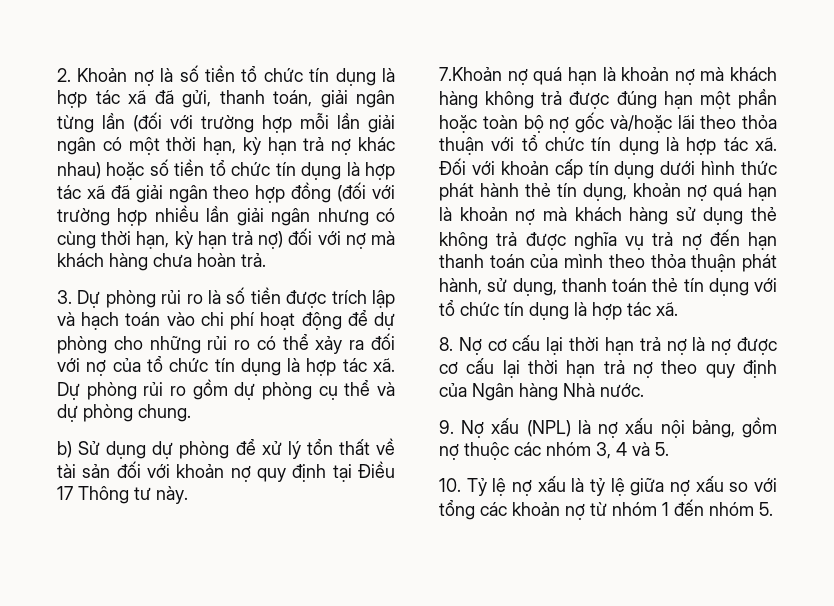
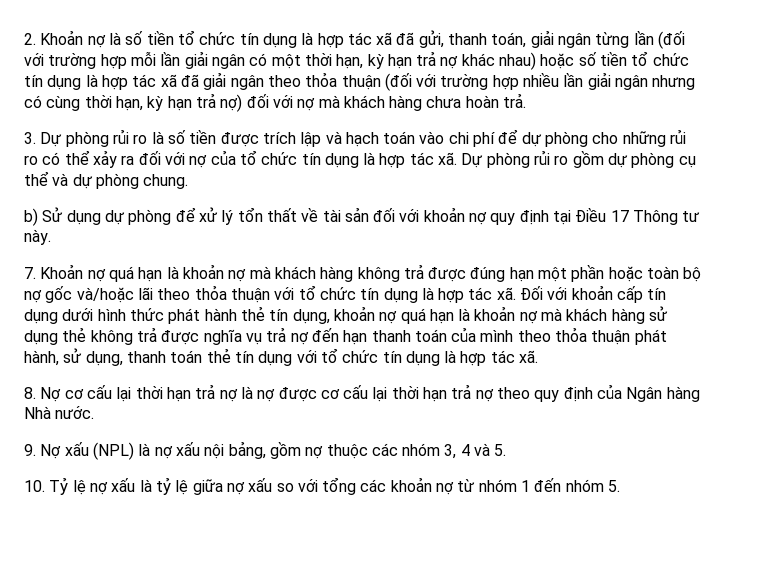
- 2. Khoản nợ là số tiền tổ chức tín dụng là hợp tác xã đã gửi, thanh toán, giải ngân từng lần (đối với trường hợp mỗi lần giải ngân có một thời hạn, kỳ hạn trả nợ khác nhau) hoặc số tiền tổ chức tín dụng là hợp tác xã đã giải ngân theo hợp đồng (đối với trường hợp nhiều lần giải ngân nhưng có cùng thời hạn, kỳ hạn trả nợ) đối với nợ mà khách hàng chưa hoàn trả.
+ 2. Khoản nợ là số tiền tổ chức tín dụng là hợp tác xã đã gửi, thanh toán, giải ngân từng lần (đối với trường hợp mỗi lần giải ngân có một thời hạn, kỳ hạn trả nợ khác nhau) hoặc số tiền tổ chức tín dụng là hợp tác xã đã giải ngân theo thỏa thuận (đối với trường hợp nhiều lần giải ngân nhưng có cùng thời hạn, kỳ hạn trả nợ) đối với nợ mà khách hàng chưa hoàn trả.
- 3. Dự phòng rủi ro là số tiền được trích lập và hạch toán vào chi phí hoạt động để dự phòng cho những rủi ro có thể xảy ra đối với nợ của tổ chức tín dụng là hợp tác xã.
+ 3. Dự phòng rủi ro là số tiền được trích lập và hạch toán vào chi phí để dự phòng cho những rủi ro có thể xảy ra đối với nợ của tổ chức tín dụng là hợp tác xã.
- 7.Khoản nợ quá hạn là khoản nợ mà khách hàng không trả được đúng hạn một phần hoặc toàn bộ nợ gốc và/hoặc lãi theo thỏa thuận với tổ chức tín dụng là hợp tác xã.
+ 7. Khoản nợ quá hạn là khoản nợ mà khách hàng không trả được đúng hạn một phần hoặc toàn bộ nợ gốc và/hoặc lãi theo thỏa thuận với tổ chức tín dụng là hợp tác xã.

